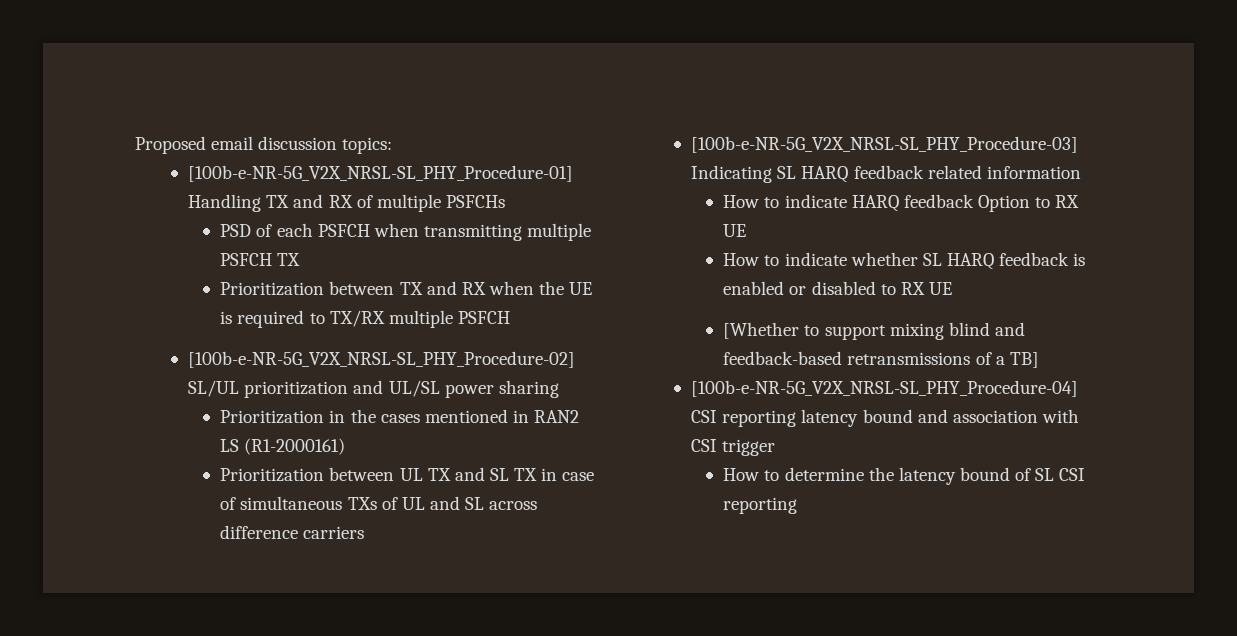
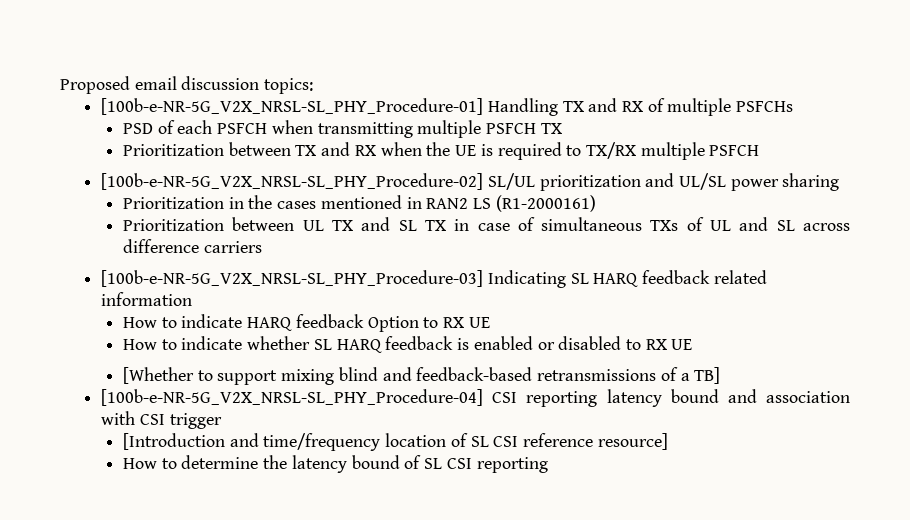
+ [Introduction and time/frequency location of SL CSI reference resource]

